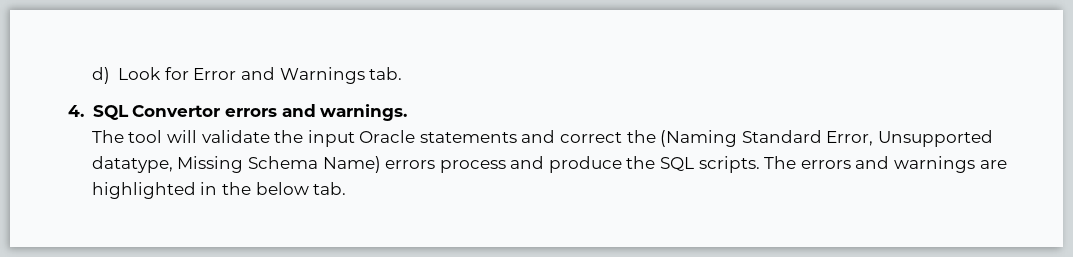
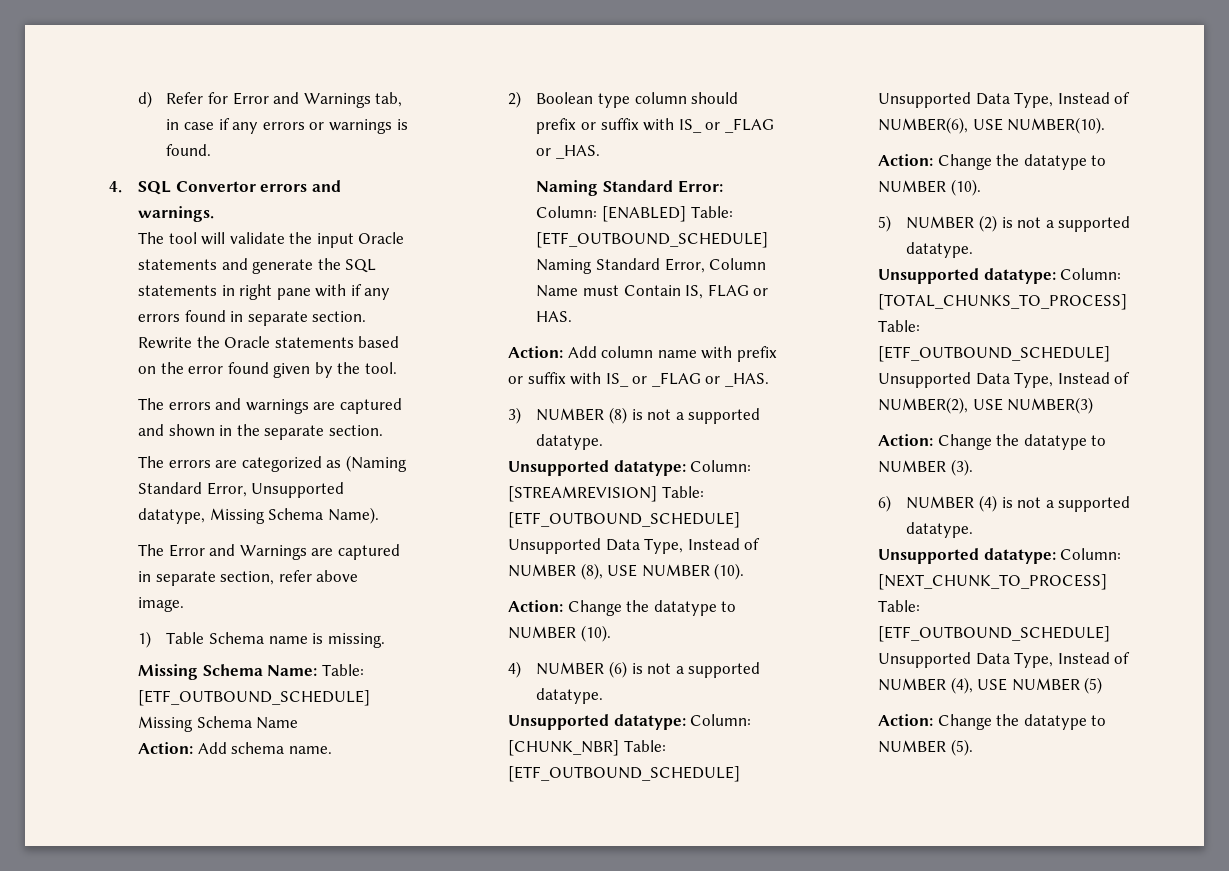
- d) Look for Error and Warnings tab.
+ d) Refer for Error and Warnings tab, in case if any errors or warnings is found.
- The tool will validate the input Oracle statements and correct the (Naming Standard Error, Unsupported datatype, Missing Schema Name) errors process and produce the SQL scripts. The errors and warnings are highlighted in the below tab.
+ The tool will validate the input Oracle statements and generate the SQL statements in right pane with if any errors found in separate section. Rewrite the Oracle statements based on the error found given by the tool.
+ The errors and warnings are captured and shown in the separate section.
+ The errors are categorized as (Naming Standard Error, Unsupported datatype, Missing Schema Name).
+ The Error and Warnings are captured in separate section, refer above image.
+ 1) Table Schema name is missing.
+ Missing Schema Name: Table: [ETF_OUTBOUND_SCHEDULE] Missing Schema Name
+ Action: Add schema name.
+ 2) Boolean type column should prefix or suffix with IS_ or _FLAG or _HAS.
+ Naming Standard Error: Column: [ENABLED] Table: [ETF_OUTBOUND_SCHEDULE] Naming Standard Error, Column Name must Contain IS, FLAG or HAS.
+ Action: Add column name with prefix or suffix with IS_ or _FLAG or _HAS.
+ 3) NUMBER (8) is not a supported datatype.
+ Unsupported datatype: Column: [STREAMREVISION] Table: [ETF_OUTBOUND_SCHEDULE] Unsupported Data Type, Instead of NUMBER (8), USE NUMBER (10).
+ Action: Change the datatype to NUMBER (10).
+ 4) NUMBER (6) is not a supported datatype.
+ Unsupported datatype: Column: [CHUNK_NBR] Table: [ETF_OUTBOUND_SCHEDULE] Unsupported Data Type, Instead of NUMBER(6), USE NUMBER(10).
+ Action: Change the datatype to NUMBER (10).
+ 5) NUMBER (2) is not a supported datatype.
+ Unsupported datatype: Column: [TOTAL_CHUNKS_TO_PROCESS] Table: [ETF_OUTBOUND_SCHEDULE] Unsupported Data Type, Instead of NUMBER(2), USE NUMBER(3)
+ Action: Change the datatype to NUMBER (3).
+ 6) NUMBER (4) is not a supported datatype.
+ Unsupported datatype: Column: [NEXT_CHUNK_TO_PROCESS] Table: [ETF_OUTBOUND_SCHEDULE] Unsupported Data Type, Instead of NUMBER (4), USE NUMBER (5)
+ Action: Change the datatype to NUMBER (5).

